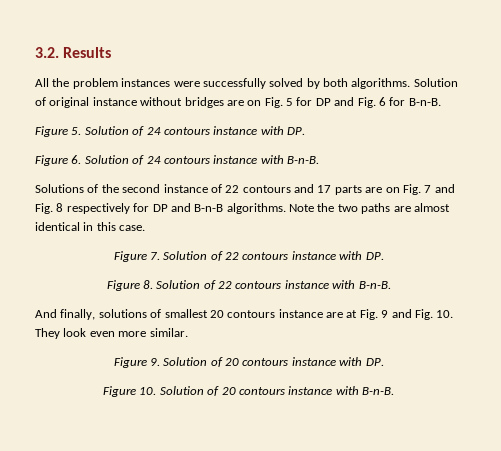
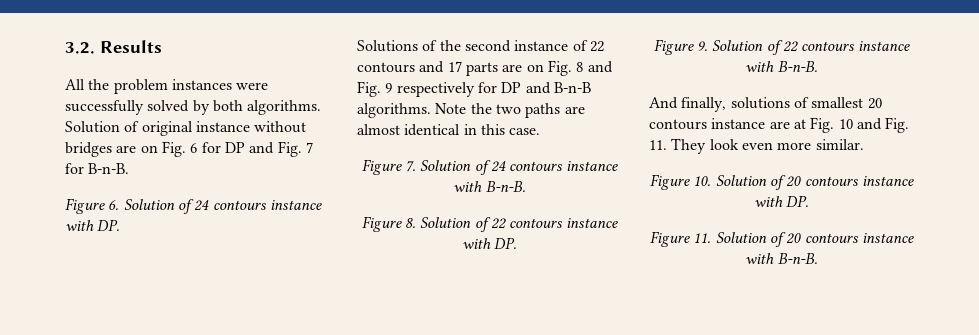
- Solution of original instance without bridges are on Fig. 5 for DP and Fig. 6 for B-n-B.
+ Solution of original instance without bridges are on Fig. 6 for DP and Fig. 7 for B-n-B.
- Figure 5. Solution of 24 contours instance with DP.
- Figure 6. Solution of 24 contours instance with B-n-B.
+ Figure 6. Solution of 24 contours instance with DP.
- Solutions of the second instance of 22 contours and 17 parts are on Fig. 7 and Fig. 8 respectively for DP and B-n-B algorithms.
+ Solutions of the second instance of 22 contours and 17 parts are on Fig. 8 and Fig. 9 respectively for DP and B-n-B algorithms.
- Figure 7. Solution of 22 contours instance with DP.
+ Figure 7. Solution of 24 contours instance with B-n-B.
+ Figure 8. Solution of 22 contours instance with DP.
- Figure 8. Solution of 22 contours instance with B-n-B.
+ Figure 9. Solution of 22 contours instance with B-n-B.
- And finally, solutions of smallest 20 contours instance are at Fig. 9 and Fig. 10. They look even more similar.
+ And finally, solutions of smallest 20 contours instance are at Fig. 10 and Fig. 11. They look even more similar.
- Figure 9. Solution of 20 contours instance with DP.
+ Figure 10. Solution of 20 contours instance with DP.
- Figure 10. Solution of 20 contours instance with B-n-B.
+ Figure 11. Solution of 20 contours instance with B-n-B.

